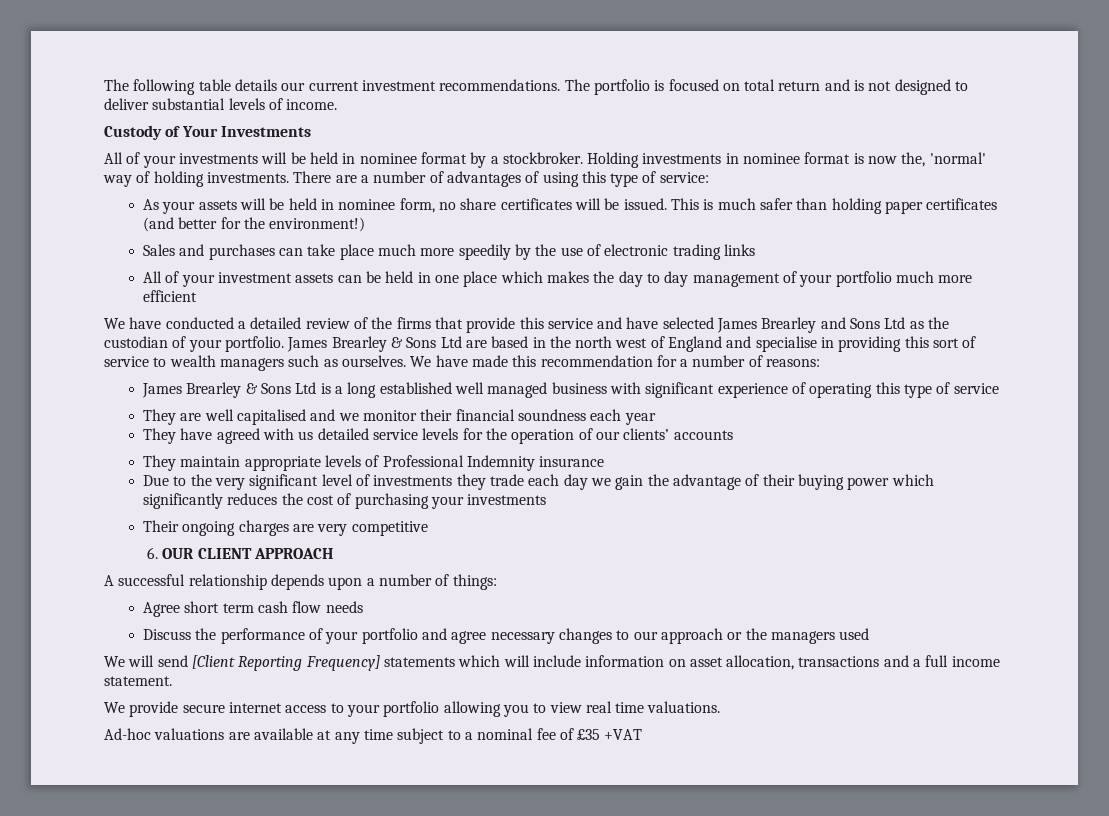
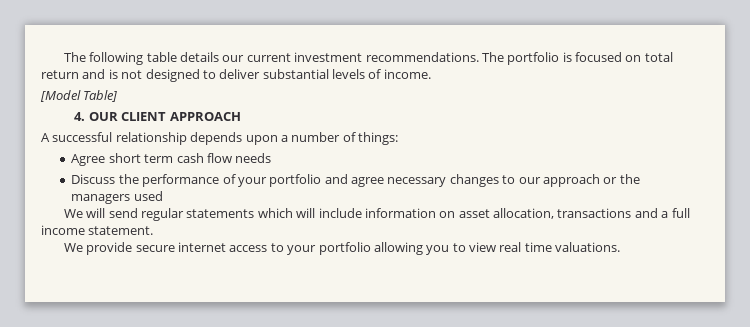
- Custody of Your Investments
- All of your investments will be held in nominee format by a stockbroker. Holding investments in nominee format is now the, 'normal' way of holding investments. There are a number of advantages of using this type of service:
- As your assets will be held in nominee form, no share certificates will be issued. This is much safer than holding paper certificates (and better for the environment!)
- Sales and purchases can take place much more speedily by the use of electronic trading links
- All of your investment assets can be held in one place which makes the day to day management of your portfolio much more efficient
- We have conducted a detailed review of the firms that provide this service and have selected James Brearley and Sons Ltd as the custodian of your portfolio. James Brearley & Sons Ltd are based in the north west of England and specialise in providing this sort of service to wealth managers such as ourselves. We have made this recommendation for a number of reasons:
- James Brearley & Sons Ltd is a long established well managed business with significant experience of operating this type of service
- They are well capitalised and we monitor their financial soundness each year
- They have agreed with us detailed service levels for the operation of our clients’ accounts
- They maintain appropriate levels of Professional Indemnity insurance
- Due to the very significant level of investments they trade each day we gain the advantage of their buying power which significantly reduces the cost of purchasing your investments
- Their ongoing charges are very competitive
- 6. OUR CLIENT APPROACH
+ [Model Table]
+ 4. OUR CLIENT APPROACH
- We will send [Client Reporting Frequency] statements which will include information on asset allocation, transactions and a full income statement.
+ We will send regular statements which will include information on asset allocation, transactions and a full income statement.
- Ad-hoc valuations are available at any time subject to a nominal fee of £35 +VAT

